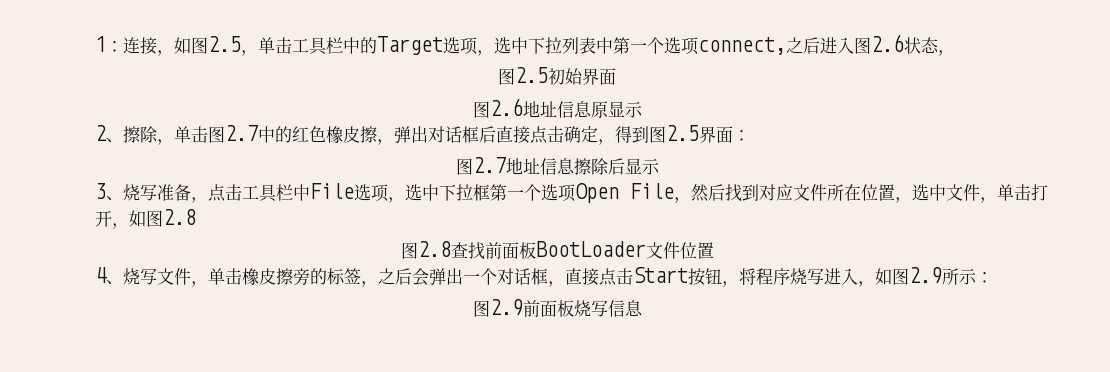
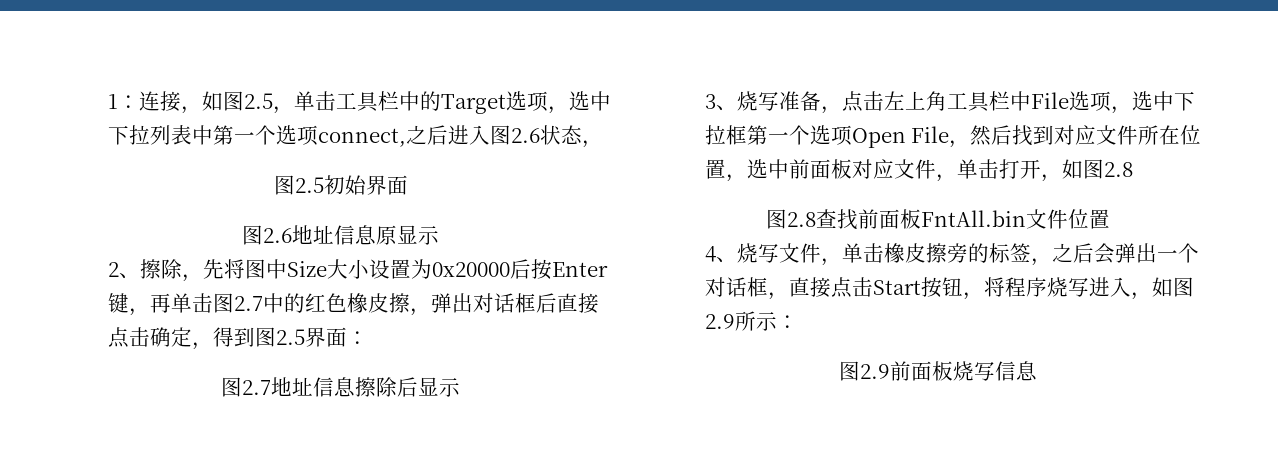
- 2、擦除，单击图2.7中的红色橡皮擦，弹出对话框后直接点击确定，得到图2.5界面：
+ 2、擦除，先将图中Size大小设置为0x20000后按Enter键，再单击图2.7中的红色橡皮擦，弹出对话框后直接点击确定，得到图2.5界面：
- 3、烧写准备，点击工具栏中File选项，选中下拉框第一个选项Open File，然后找到对应文件所在位置，选中文件，单击打开，如图2.8
+ 3、烧写准备，点击左上角工具栏中File选项，选中下拉框第一个选项Open File，然后找到对应文件所在位置，选中前面板对应文件，单击打开，如图2.8
- 图2.8查找前面板BootLoader文件位置
+ 图2.8查找前面板FntAll.bin文件位置

